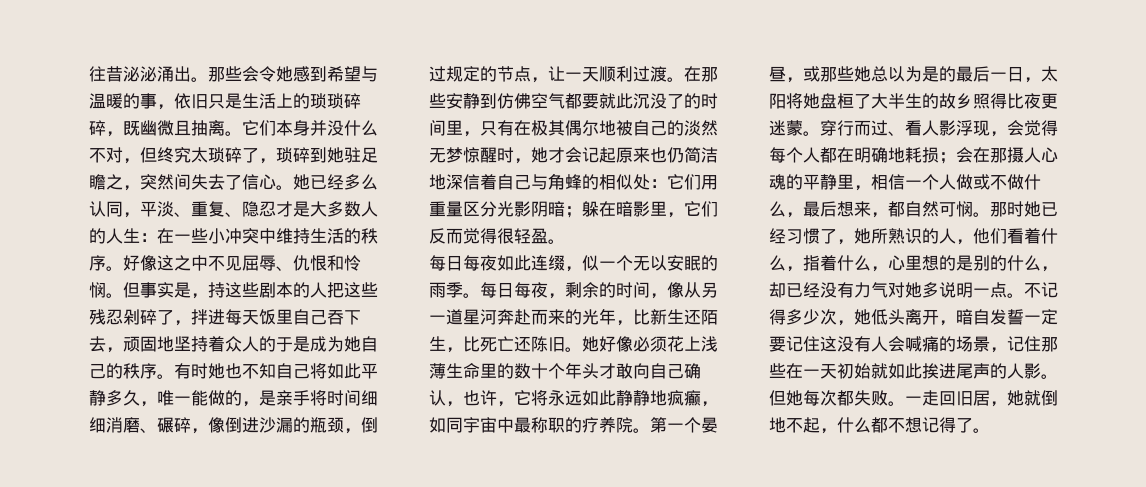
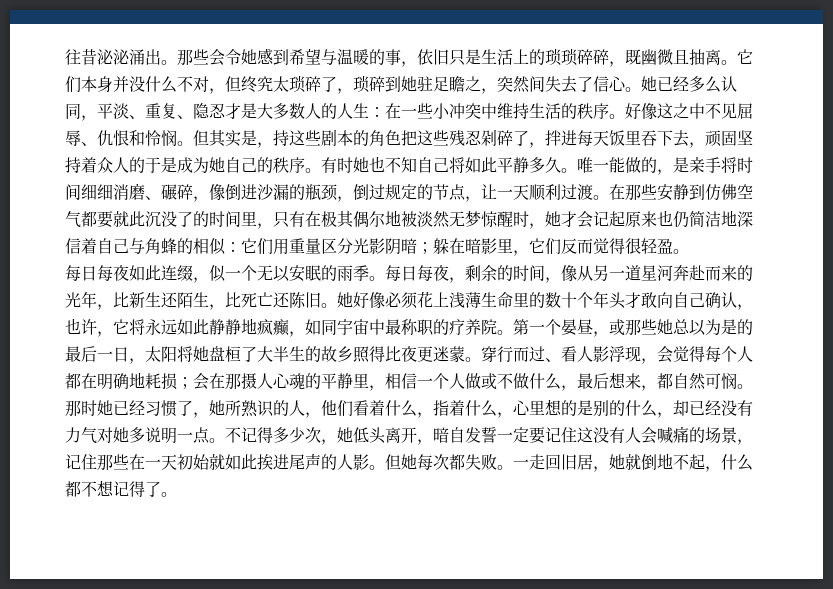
- 但事实是，持这些剧本的人把这些残忍剁碎了，拌进每天饭里自己吞下去，顽固地坚持着众人的于是成为她自己的秩序。
+ 但其实是，持这些剧本的角色把这些残忍剁碎了，拌进每天饭里吞下去，顽固坚持着众人的于是成为她自己的秩序。
- 有时她也不知自己将如此平静多久，唯一能做的，是亲手将时间细细消磨、碾碎，像倒进沙漏的瓶颈，倒过规定的节点，让一天顺利过渡。
+ 有时她也不知自己将如此平静多久。唯一能做的，是亲手将时间细细消磨、碾碎，像倒进沙漏的瓶颈，倒过规定的节点，让一天顺利过渡。
- 在那些安静到仿佛空气都要就此沉没了的时间里，只有在极其偶尔地被自己的淡然无梦惊醒时，她才会记起原来也仍简洁地深信着自己与角蜂的相似处：它们用重量区分光影阴暗；躲在暗影里，它们反而觉得很轻盈。
+ 在那些安静到仿佛空气都要就此沉没了的时间里，只有在极其偶尔地被淡然无梦惊醒时，她才会记起原来也仍简洁地深信着自己与角蜂的相似：它们用重量区分光影阴暗；躲在暗影里，它们反而觉得很轻盈。

